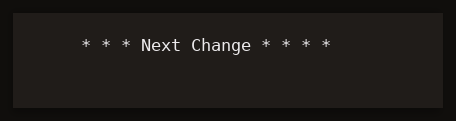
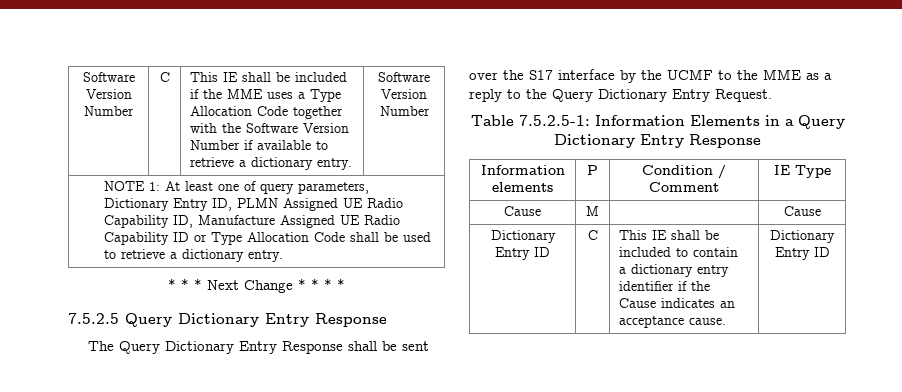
+ Software Version Number | C | This IE shall be included if the MME uses a Type Allocation Code together with the Software Version Number if available to retrieve a dictionary entry. | Software Version Number
+ NOTE 1: At least one of query parameters, Dictionary Entry ID, PLMN Assigned UE Radio Capability ID, Manufacture Assigned UE Radio Capability ID or Type Allocation Code shall be used to retrieve a dictionary entry.
+ 7.5.2.5 Query Dictionary Entry Response
+ The Query Dictionary Entry Response shall be sent over the S17 interface by the UCMF to the MME as a reply to the Query Dictionary Entry Request.
+ Table 7.5.2.5-1: Information Elements in a Query Dictionary Entry Response
+ Information elements | P | Condition / Comment | IE Type
+ Cause | M | | Cause
+ Dictionary Entry ID | C | This IE shall be included to contain a dictionary entry identifier if the Cause indicates an acceptance cause. | Dictionary Entry ID

